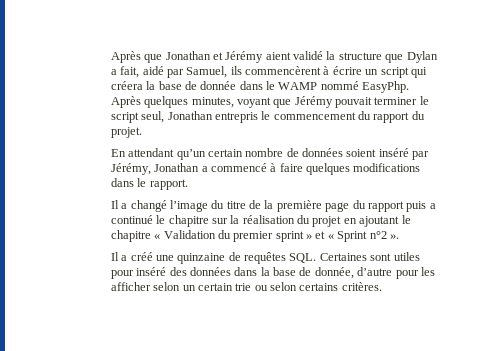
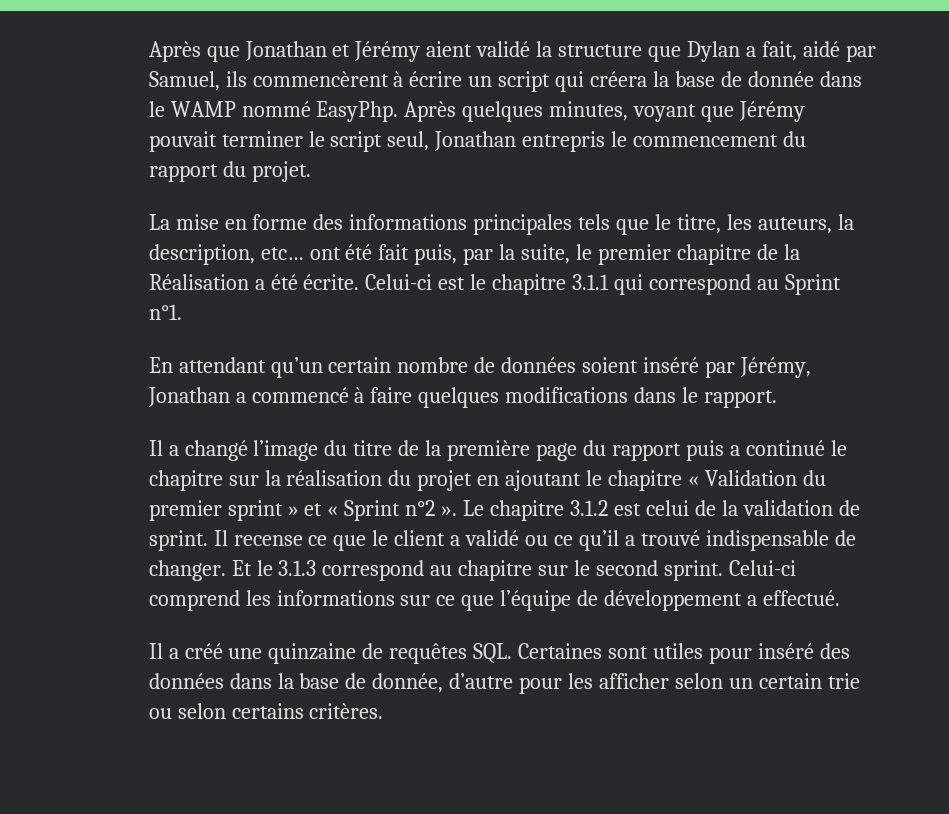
+ La mise en forme des informations principales tels que le titre, les auteurs, la description, etc… ont été fait puis, par la suite, le premier chapitre de la Réalisation a été écrite. Celui-ci est le chapitre 3.1.1 qui correspond au Sprint n°1.
+ Le chapitre 3.1.2 est celui de la validation de sprint. Il recense ce que le client a validé ou ce qu’il a trouvé indispensable de changer. Et le 3.1.3 correspond au chapitre sur le second sprint. Celui-ci comprend les informations sur ce que l’équipe de développement a effectué.

